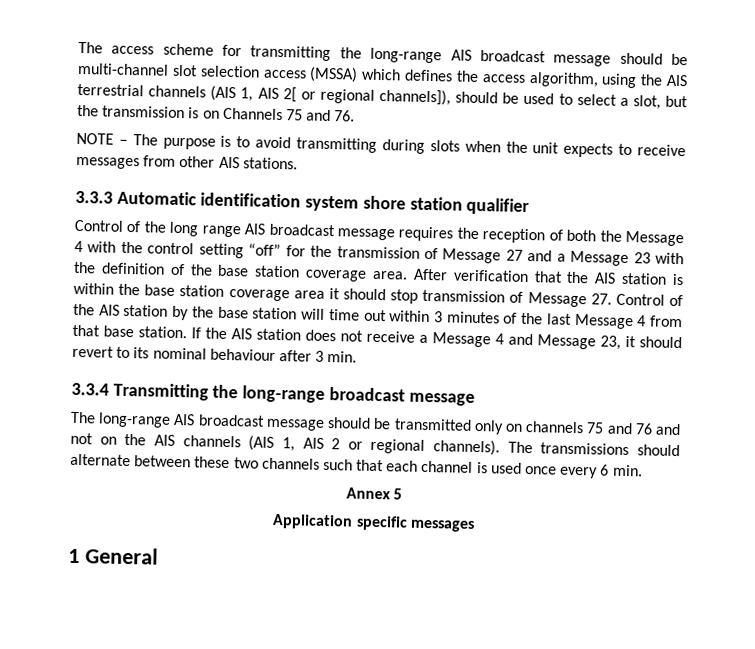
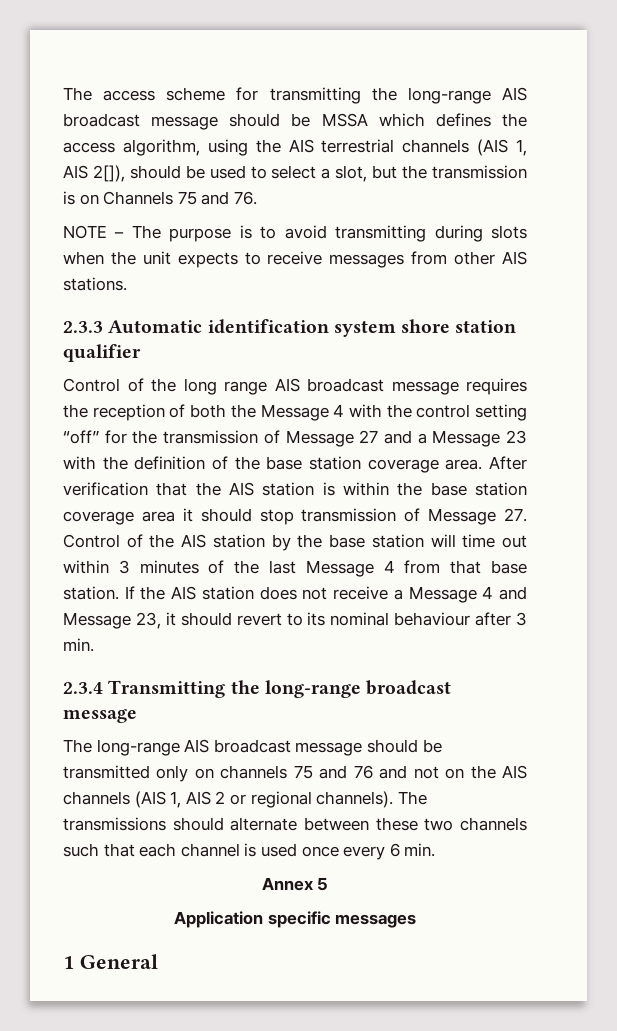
- The access scheme for transmitting the long-range AIS broadcast message should be multi-channel slot selection access (MSSA) which defines the access algorithm, using the AIS terrestrial channels (AIS 1, AIS 2[ or regional channels]), should be used to select a slot, but the transmission is on Channels 75 and 76.
+ The access scheme for transmitting the long-range AIS broadcast message should be MSSA which defines the access algorithm, using the AIS terrestrial channels (AIS 1, AIS 2[]), should be used to select a slot, but the transmission is on Channels 75 and 76.
- 3.3.3 Automatic identification system shore station qualifier
+ 2.3.3 Automatic identification system shore station qualifier
- 3.3.4 Transmitting the long-range broadcast message
+ 2.3.4 Transmitting the long-range broadcast message

